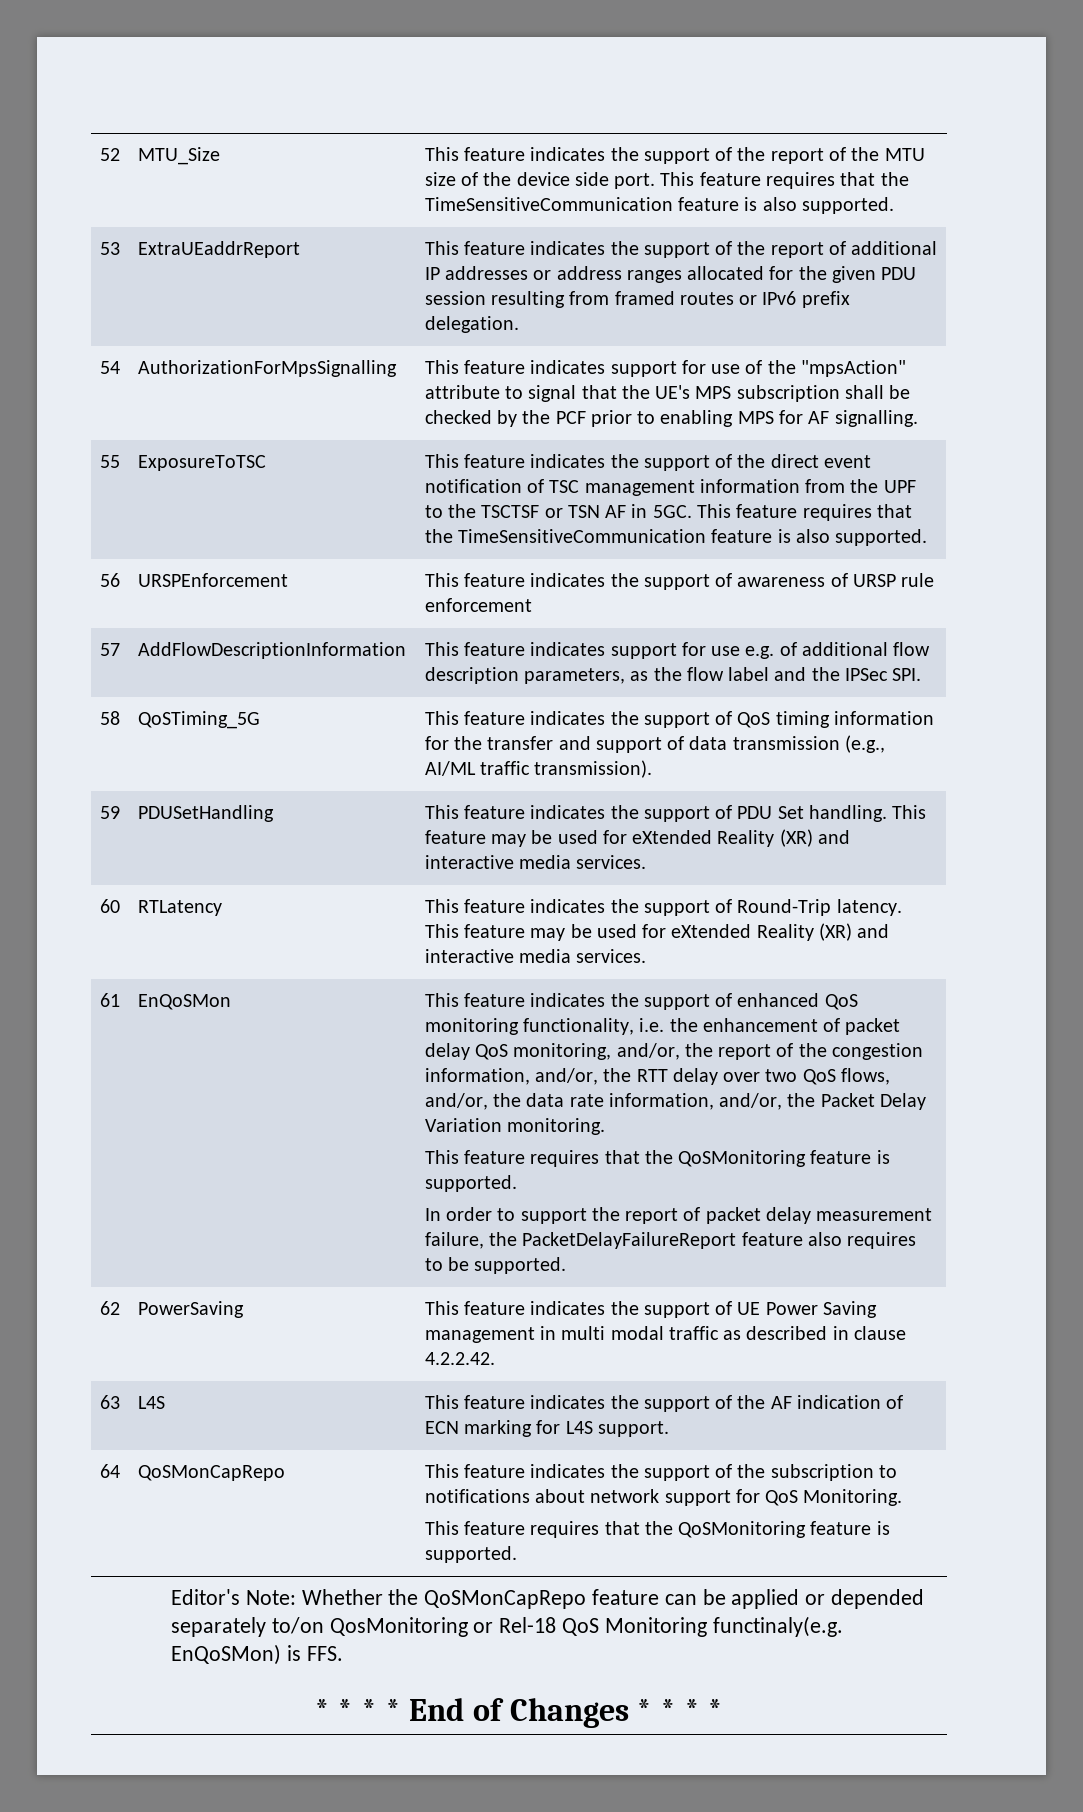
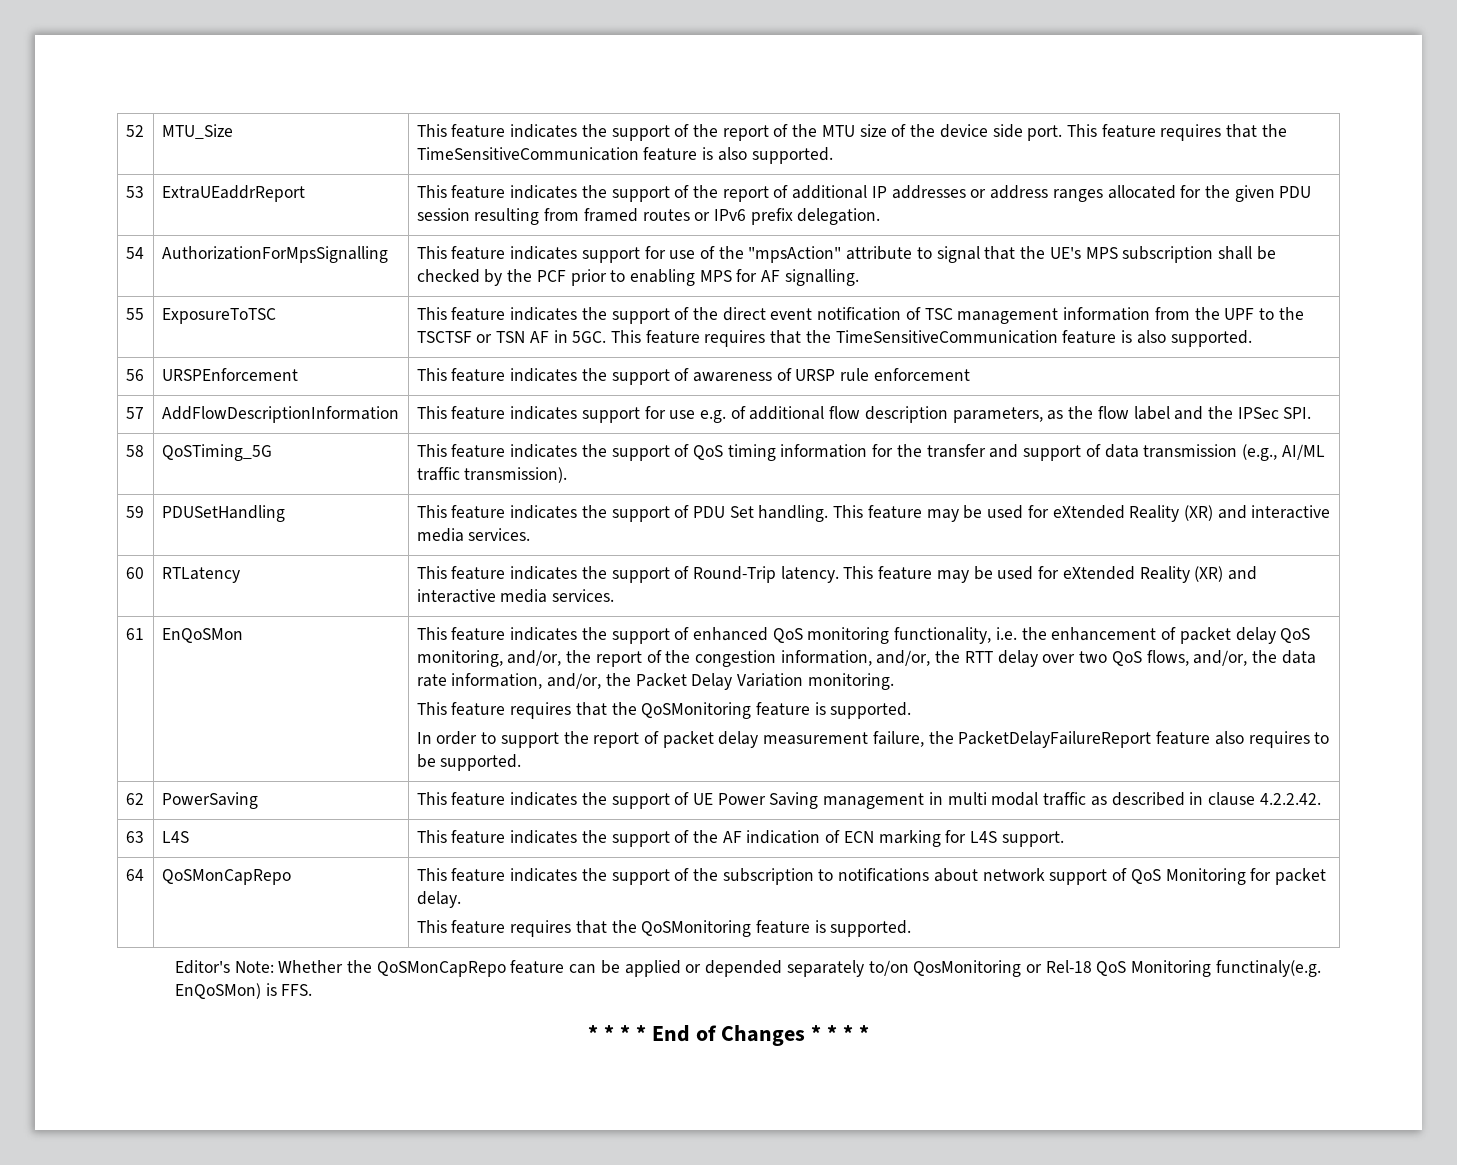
- 64 | QoSMonCapRepo | This feature indicates the support of the subscription to notifications about network support for QoS Monitoring.
+ 64 | QoSMonCapRepo | This feature indicates the support of the subscription to notifications about network support of QoS Monitoring for packet delay.

